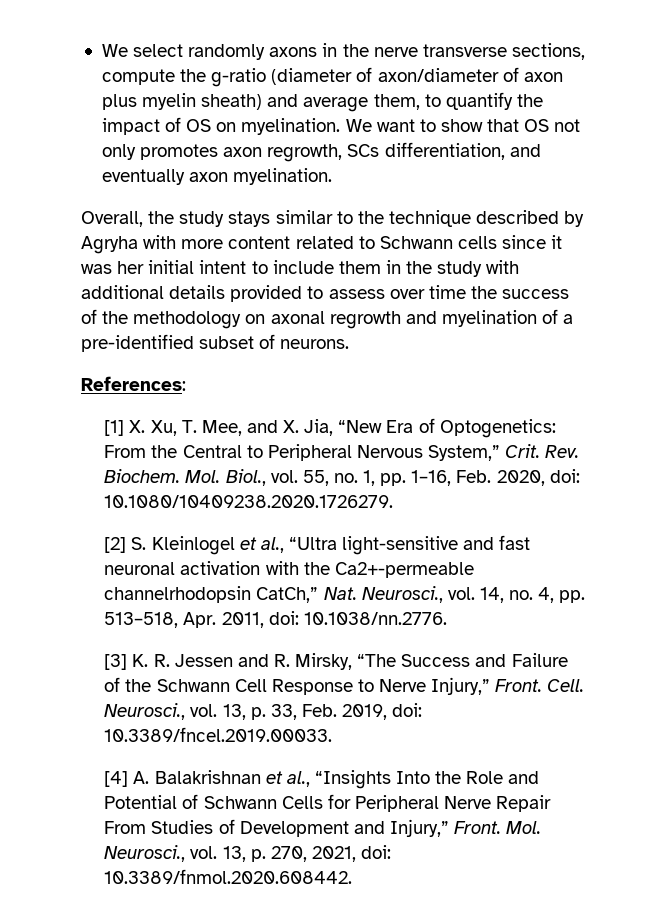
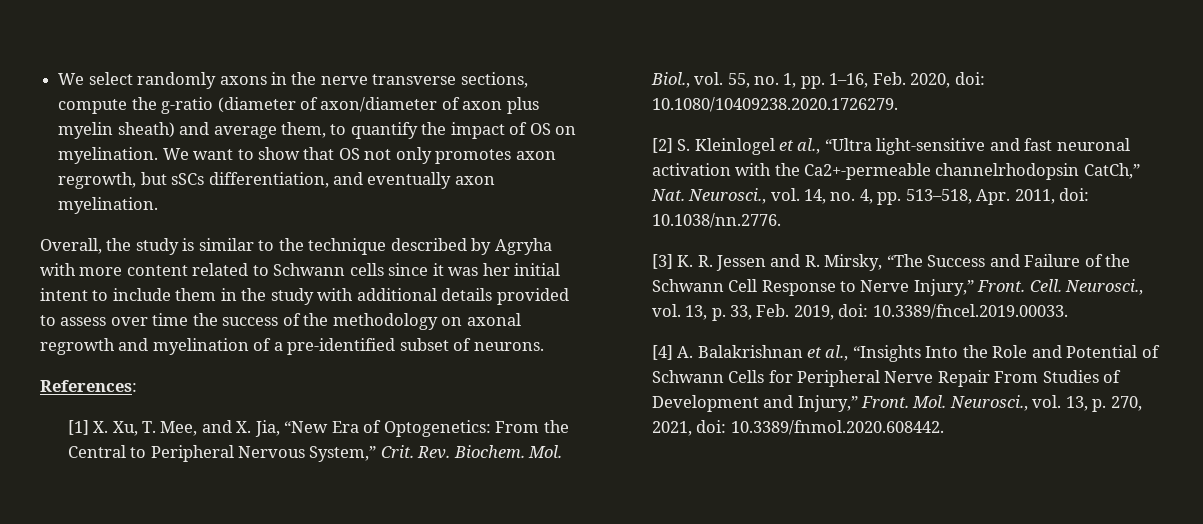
- We want to show that OS not only promotes axon regrowth, SCs differentiation, and eventually axon myelination.
+ We want to show that OS not only promotes axon regrowth, but sSCs differentiation, and eventually axon myelination.
- Overall, the study stays similar to the technique described by Agryha with more content related to Schwann cells since it was her initial intent to include them in the study with additional details provided to assess over time the success of the methodology on axonal regrowth and myelination of a pre-identified subset of neurons.
+ Overall, the study is similar to the technique described by Agryha with more content related to Schwann cells since it was her initial intent to include them in the study with additional details provided to assess over time the success of the methodology on axonal regrowth and myelination of a pre-identified subset of neurons.

